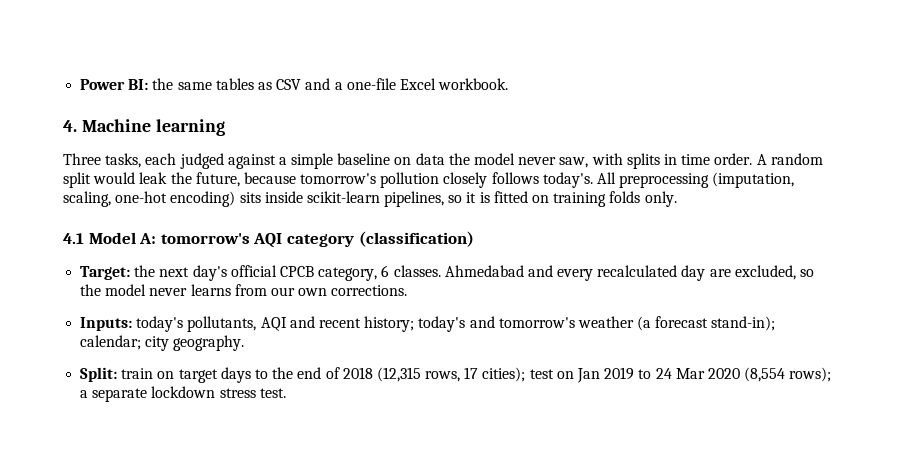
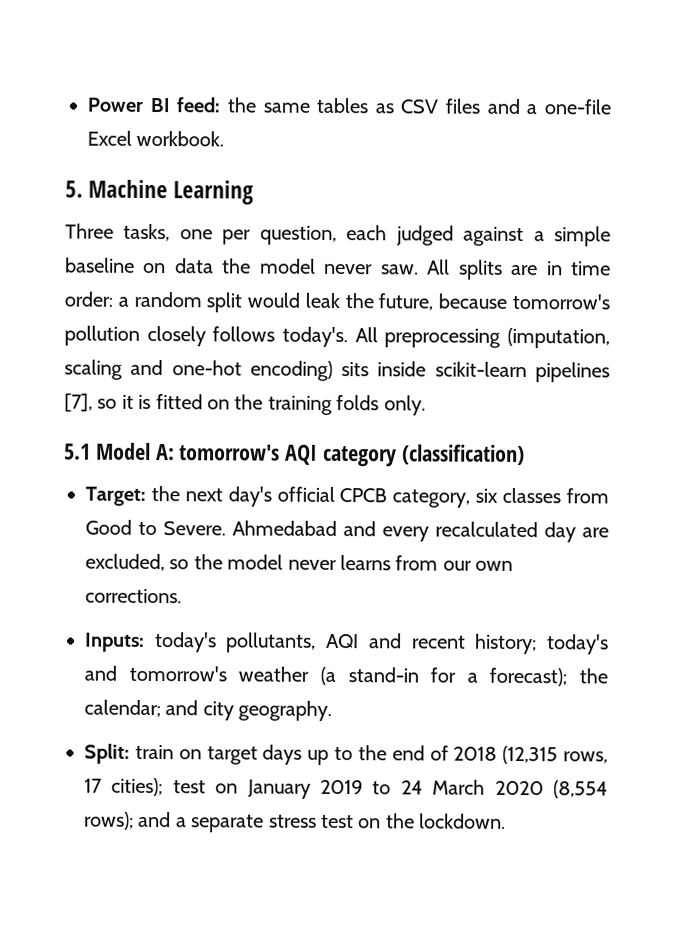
- Power BI: the same tables as CSV and a one-file Excel workbook.
+ Power BI feed: the same tables as CSV files and a one-file Excel workbook.
- 4. Machine learning
+ 5. Machine Learning
- Three tasks, each judged against a simple baseline on data the model never saw, with splits in time order. A random split would leak the future, because tomorrow's pollution closely follows today's.
+ Three tasks, one per question, each judged against a simple baseline on data the model never saw. All splits are in time order: a random split would leak the future, because tomorrow's pollution closely follows today's.
- All preprocessing (imputation, scaling, one-hot encoding) sits inside scikit-learn pipelines, so it is fitted on training folds only.
+ All preprocessing (imputation, scaling and one-hot encoding) sits inside scikit-learn pipelines [7], so it is fitted on the training folds only.
- 4.1 Model A: tomorrow's AQI category (classification)
+ 5.1 Model A: tomorrow's AQI category (classification)
- Target: the next day's official CPCB category, 6 classes.
+ Target: the next day's official CPCB category, six classes from Good to Severe.
- Inputs: today's pollutants, AQI and recent history; today's and tomorrow's weather (a forecast stand-in); calendar; city geography.
+ Inputs: today's pollutants, AQI and recent history; today's and tomorrow's weather (a stand-in for a forecast); the calendar; and city geography.
- Split: train on target days to the end of 2018 (12,315 rows, 17 cities); test on Jan 2019 to 24 Mar 2020 (8,554 rows); a separate lockdown stress test.
+ Split: train on target days up to the end of 2018 (12,315 rows, 17 cities); test on January 2019 to 24 March 2020 (8,554 rows); and a separate stress test on the lockdown.

